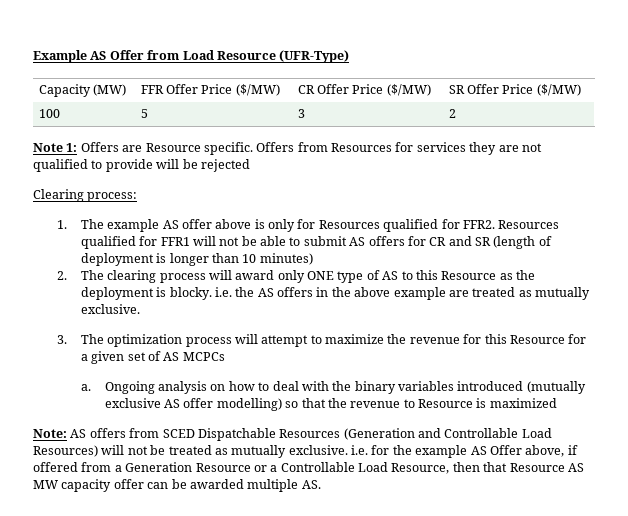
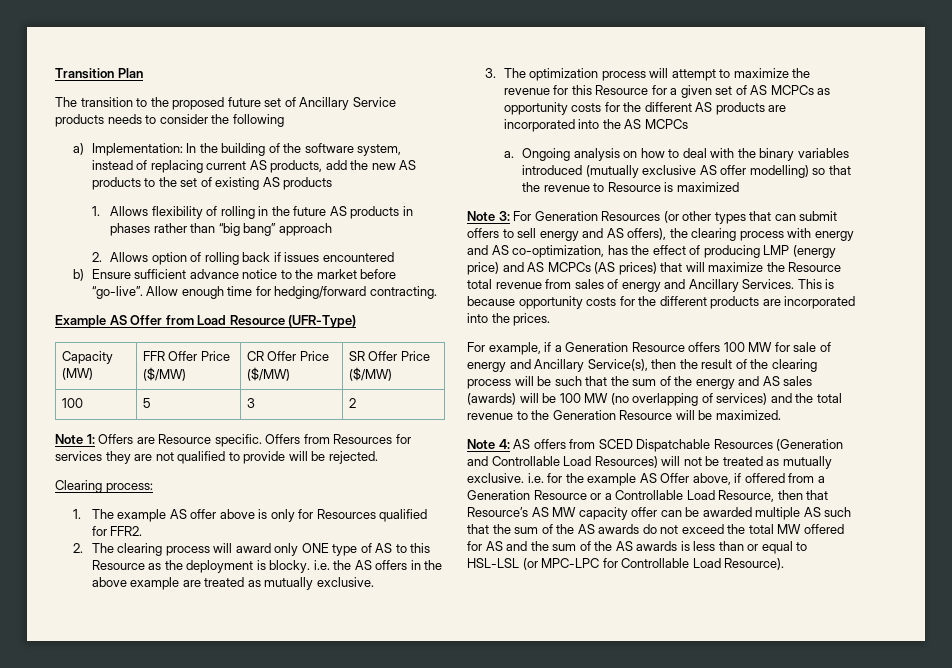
+ Transition Plan
+ The transition to the proposed future set of Ancillary Service products needs to consider the following
+ a) Implementation: In the building of the software system, instead of replacing current AS products, add the new AS products to the set of existing AS products
+ 1. Allows flexibility of rolling in the future AS products in phases rather than “big bang” approach
+ 2. Allows option of rolling back if issues encountered
+ b) Ensure sufficient advance notice to the market before “go-live”. Allow enough time for hedging/forward contracting.
- Offers from Resources for services they are not qualified to provide will be rejected
+ Offers from Resources for services they are not qualified to provide will be rejected.
- Resources qualified for FFR1 will not be able to submit AS offers for CR and SR (length of deployment is longer than 10 minutes)
- 3. The optimization process will attempt to maximize the revenue for this Resource for a given set of AS MCPCs
+ 3. The optimization process will attempt to maximize the revenue for this Resource for a given set of AS MCPCs as opportunity costs for the different AS products are incorporated into the AS MCPCs
- Note: AS offers from SCED Dispatchable Resources (Generation and Controllable Load Resources) will not be treated as mutually exclusive. i.e. for the example AS Offer above, if offered from a Generation Resource or a Controllable Load Resource, then that Resource AS MW capacity offer can be awarded multiple AS.
+ Note 3: For Generation Resources (or other types that can submit offers to sell energy and AS offers), the clearing process with energy and AS co-optimization, has the effect of producing LMP (energy price) and AS MCPCs (AS prices) that will maximize the Resource total revenue from sales of energy and Ancillary Services. This is because opportunity costs for the different products are incorporated into the prices.
+ For example, if a Generation Resource offers 100 MW for sale of energy and Ancillary Service(s), then the result of the clearing process will be such that the sum of the energy and AS sales (awards) will be 100 MW (no overlapping of services) and the total revenue to the Generation Resource will be maximized.
+ Note 4: AS offers from SCED Dispatchable Resources (Generation and Controllable Load Resources) will not be treated as mutually exclusive. i.e. for the example AS Offer above, if offered from a Generation Resource or a Controllable Load Resource, then that Resource’s AS MW capacity offer can be awarded multiple AS such that the sum of the AS awards do not exceed the total MW offered for AS and the sum of the AS awards is less than or equal to HSL-LSL (or MPC-LPC for Controllable Load Resource).

